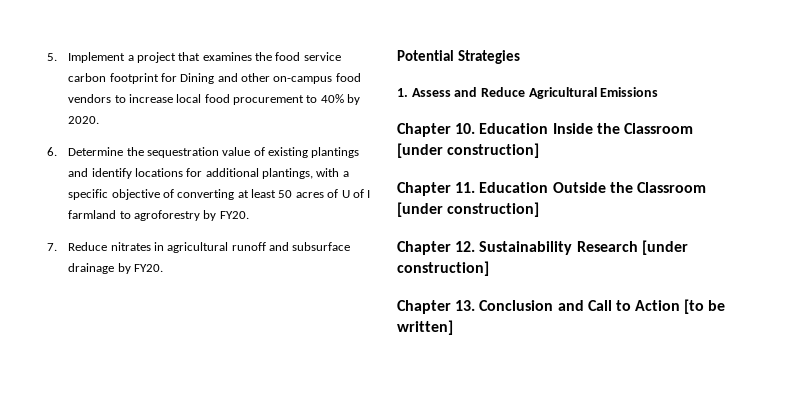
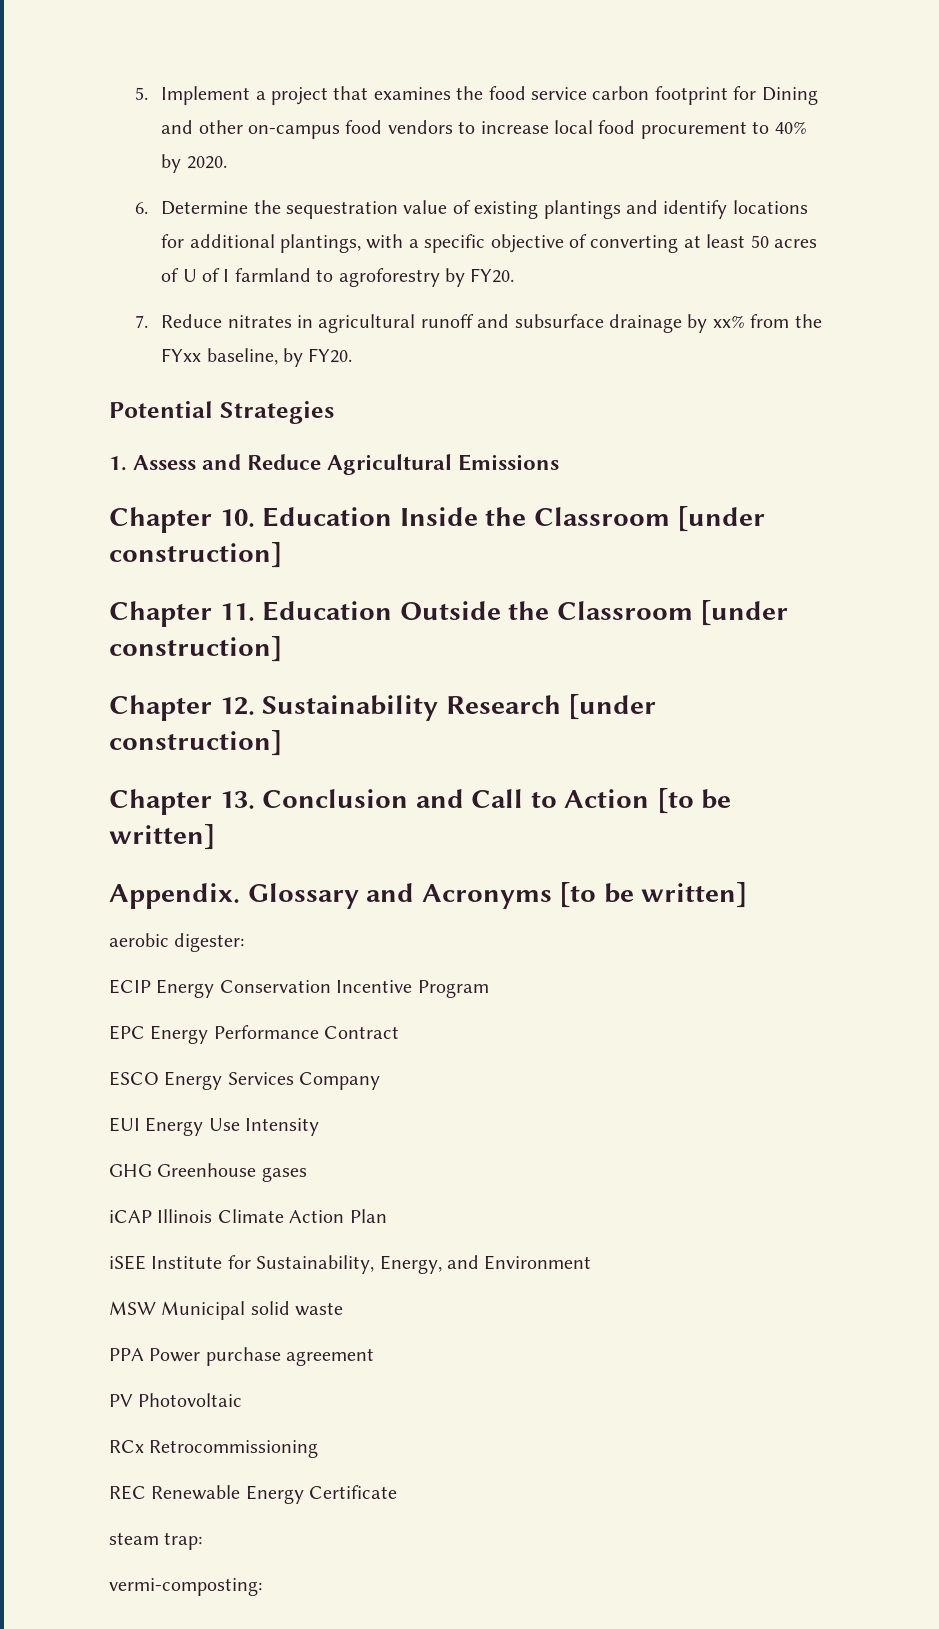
- 7. Reduce nitrates in agricultural runoff and subsurface drainage by FY20.
+ 7. Reduce nitrates in agricultural runoff and subsurface drainage by xx% from the FYxx baseline, by FY20.
+ Appendix. Glossary and Acronyms [to be written]
+ aerobic digester:
+ ECIP Energy Conservation Incentive Program
+ EPC Energy Performance Contract
+ ESCO Energy Services Company
+ EUI Energy Use Intensity
+ GHG Greenhouse gases
+ iCAP Illinois Climate Action Plan
+ iSEE Institute for Sustainability, Energy, and Environment
+ MSW Municipal solid waste
+ PPA Power purchase agreement
+ PV Photovoltaic
+ RCx Retrocommissioning
+ REC Renewable Energy Certificate
+ steam trap:
+ vermi-composting:

